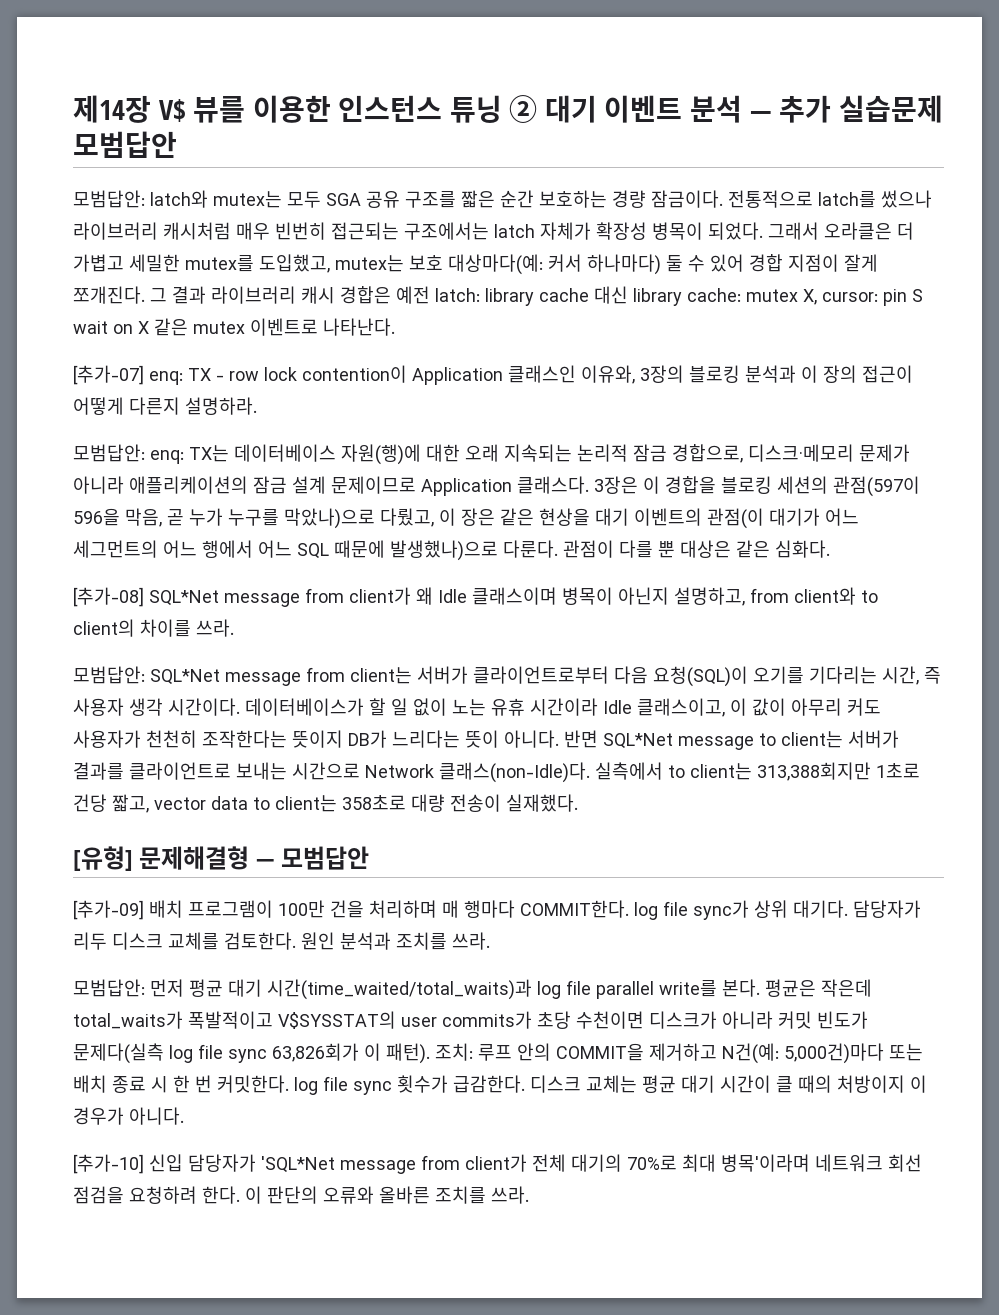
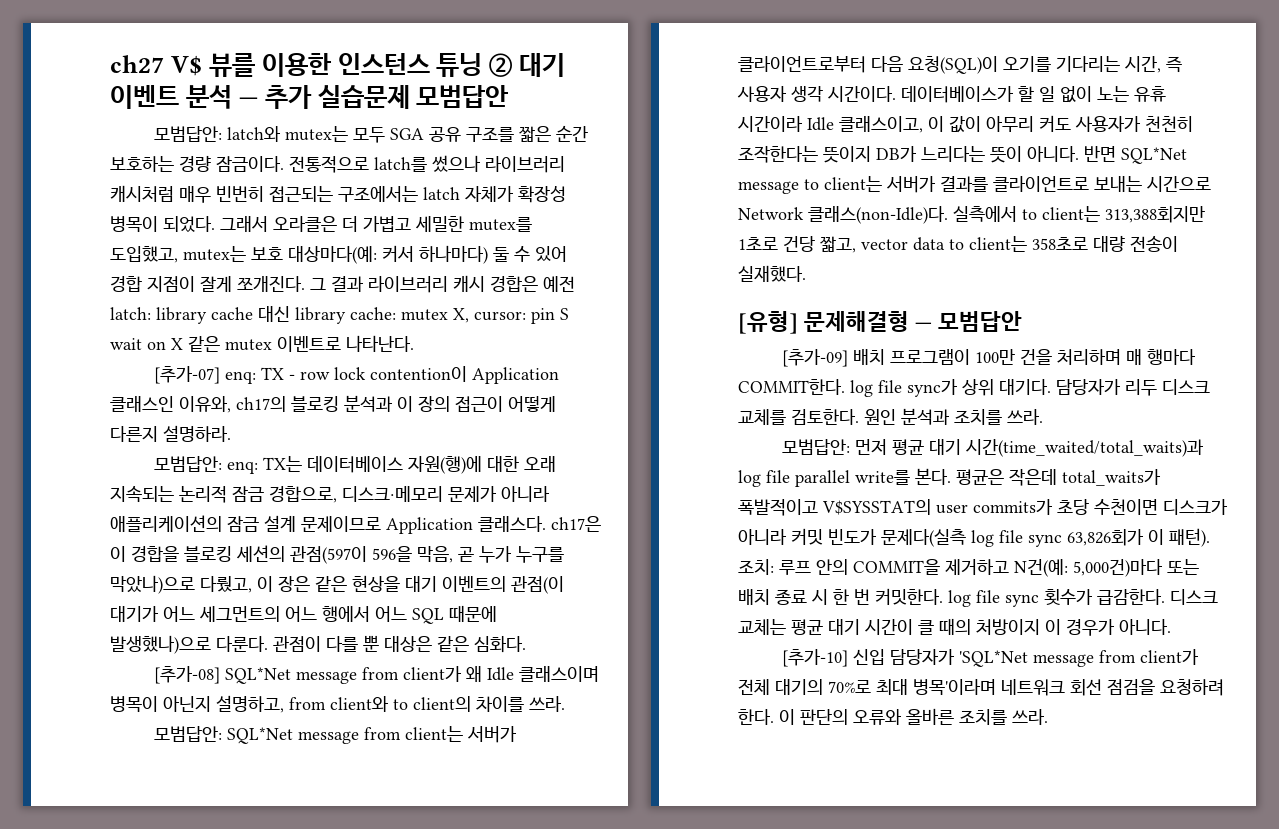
- 제14장 V$ 뷰를 이용한 인스턴스 튜닝 ② 대기 이벤트 분석 — 추가 실습문제 모범답안
+ ch27 V$ 뷰를 이용한 인스턴스 튜닝 ② 대기 이벤트 분석 — 추가 실습문제 모범답안
- [추가-07] enq: TX - row lock contention이 Application 클래스인 이유와, 3장의 블로킹 분석과 이 장의 접근이 어떻게 다른지 설명하라.
+ [추가-07] enq: TX - row lock contention이 Application 클래스인 이유와, ch17의 블로킹 분석과 이 장의 접근이 어떻게 다른지 설명하라.
- 모범답안: enq: TX는 데이터베이스 자원(행)에 대한 오래 지속되는 논리적 잠금 경합으로, 디스크·메모리 문제가 아니라 애플리케이션의 잠금 설계 문제이므로 Application 클래스다. 3장은 이 경합을 블로킹 세션의 관점(597이 596을 막음, 곧 누가 누구를 막았나)으로 다뤘고, 이 장은 같은 현상을 대기 이벤트의 관점(이 대기가 어느 세그먼트의 어느 행에서 어느 SQL 때문에 발생했나)으로 다룬다.
+ 모범답안: enq: TX는 데이터베이스 자원(행)에 대한 오래 지속되는 논리적 잠금 경합으로, 디스크·메모리 문제가 아니라 애플리케이션의 잠금 설계 문제이므로 Application 클래스다. ch17은 이 경합을 블로킹 세션의 관점(597이 596을 막음, 곧 누가 누구를 막았나)으로 다뤘고, 이 장은 같은 현상을 대기 이벤트의 관점(이 대기가 어느 세그먼트의 어느 행에서 어느 SQL 때문에 발생했나)으로 다룬다.

